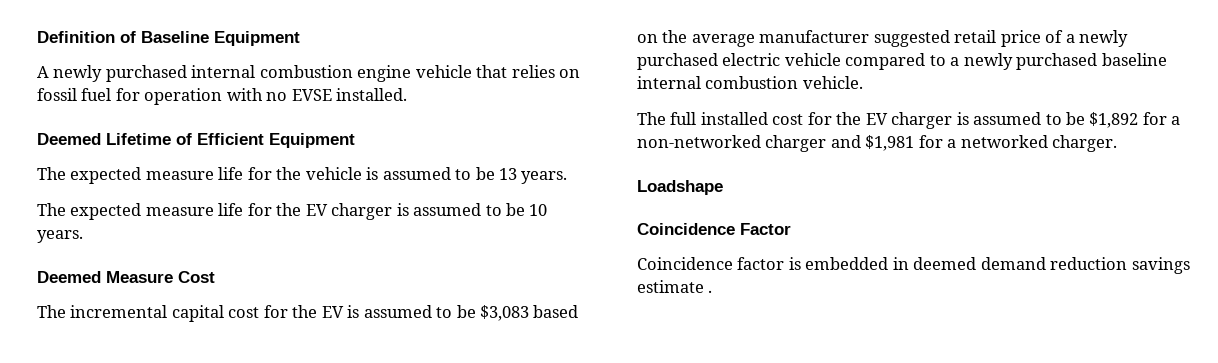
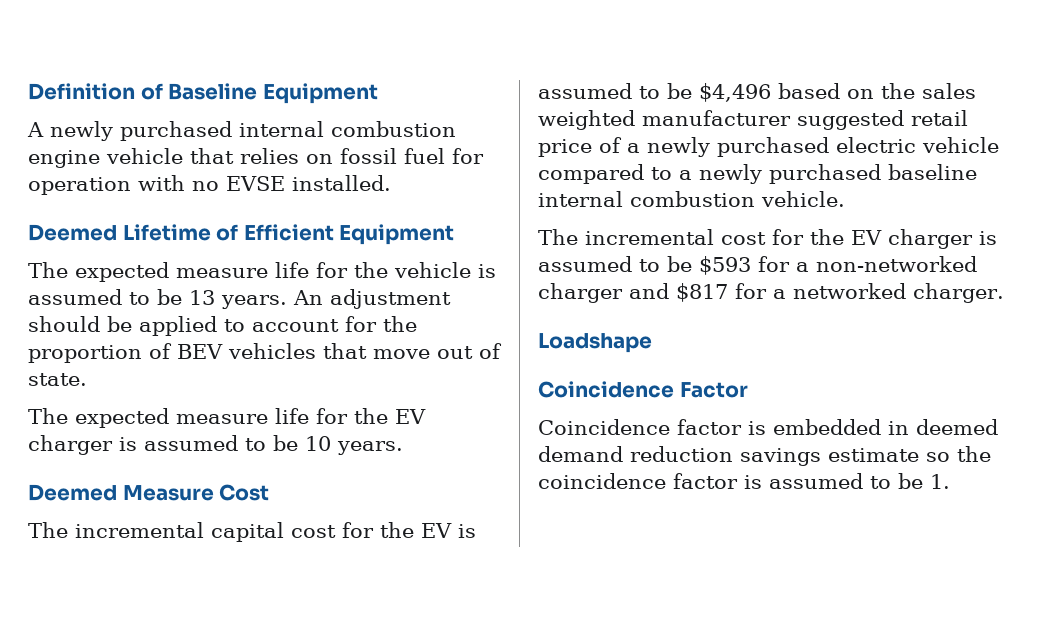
+ An adjustment should be applied to account for the proportion of BEV vehicles that move out of state.
- The incremental capital cost for the EV is assumed to be $3,083 based on the average manufacturer suggested retail price of a newly purchased electric vehicle compared to a newly purchased baseline internal combustion vehicle.
+ The incremental capital cost for the EV is assumed to be $4,496 based on the sales weighted manufacturer suggested retail price of a newly purchased electric vehicle compared to a newly purchased baseline internal combustion vehicle.
- The full installed cost for the EV charger is assumed to be $1,892 for a non-networked charger and $1,981 for a networked charger.
+ The incremental cost for the EV charger is assumed to be $593 for a non-networked charger and $817 for a networked charger.
- Coincidence factor is embedded in deemed demand reduction savings estimate .
+ Coincidence factor is embedded in deemed demand reduction savings estimate so the coincidence factor is assumed to be 1.

